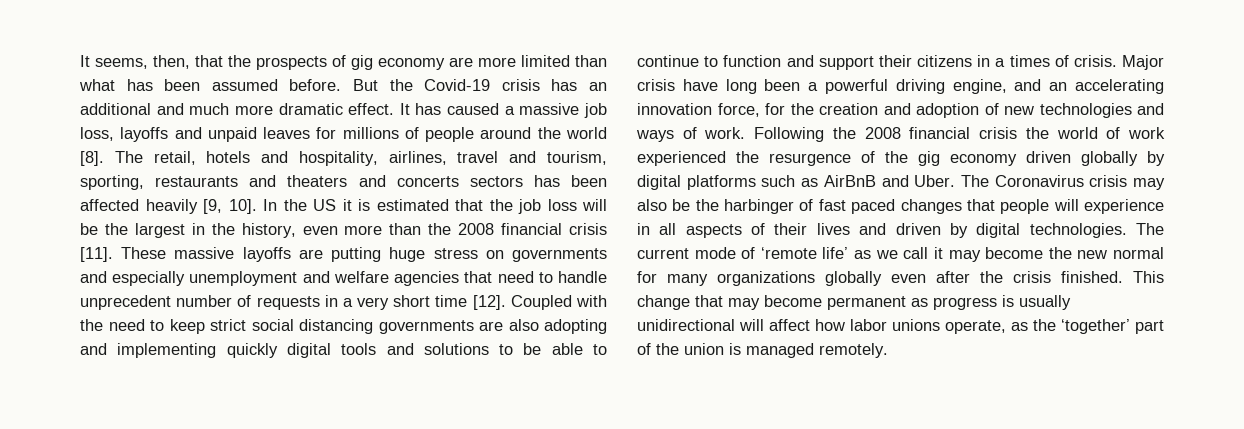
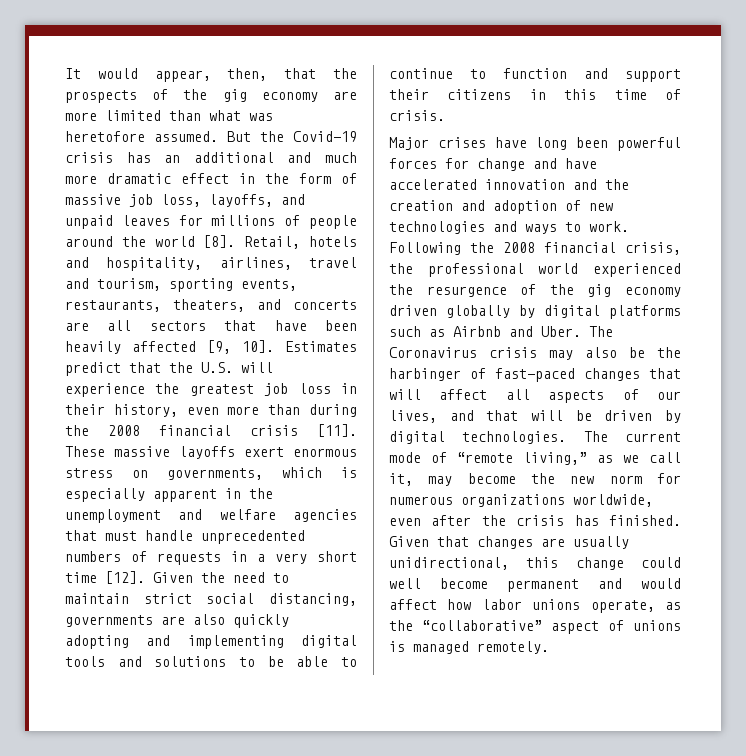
- It seems, then, that the prospects of gig economy are more limited than what has been assumed before.
+ It would appear, then, that the prospects of the gig economy are more limited than what was heretofore assumed.
- But the Covid-19 crisis has an additional and much more dramatic effect. It has caused a massive job loss, layoffs and unpaid leaves for millions of people around the world [8].
+ But the Covid-19 crisis has an additional and much more dramatic effect in the form of massive job loss, layoffs, and unpaid leaves for millions of people around the world [8].
- The retail, hotels and hospitality, airlines, travel and tourism, sporting, restaurants and theaters and concerts sectors has been affected heavily [9, 10]. In the US it is estimated that the job loss will be the largest in the history, even more than the 2008 financial crisis [11].
+ Retail, hotels and hospitality, airlines, travel and tourism, sporting events, restaurants, theaters, and concerts are all sectors that have been heavily affected [9, 10]. Estimates predict that the U.S. will experience the greatest job loss in their history, even more than during the 2008 financial crisis [11].
- These massive layoffs are putting huge stress on governments and especially unemployment and welfare agencies that need to handle unprecedent number of requests in a very short time [12].
+ These massive layoffs exert enormous stress on governments, which is especially apparent in the unemployment and welfare agencies that must handle unprecedented numbers of requests in a very short time [12].
- Coupled with the need to keep strict social distancing governments are also adopting and implementing quickly digital tools and solutions to be able to continue to function and support their citizens in a times of crisis. Major crisis have long been a powerful driving engine, and an accelerating innovation force, for the creation and adoption of new technologies and ways of work.
+ Given the need to maintain strict social distancing, governments are also quickly adopting and implementing digital tools and solutions to be able to continue to function and support their citizens in this time of crisis.
+ Major crises have long been powerful forces for change and have accelerated innovation and the creation and adoption of new technologies and ways to work.
- Following the 2008 financial crisis the world of work experienced the resurgence of the gig economy driven globally by digital platforms such as AirBnB and Uber.
+ Following the 2008 financial crisis, the professional world experienced the resurgence of the gig economy driven globally by digital platforms such as Airbnb and Uber.
- The Coronavirus crisis may also be the harbinger of fast paced changes that people will experience in all aspects of their lives and driven by digital technologies.
+ The Coronavirus crisis may also be the harbinger of fast-paced changes that will affect all aspects of our lives, and that will be driven by digital technologies.
- The current mode of ‘remote life’ as we call it may become the new normal for many organizations globally even after the crisis finished. This change that may become permanent as progress is usually unidirectional will affect how labor unions operate, as the ‘together’ part of the union is managed remotely.
+ The current mode of “remote living,” as we call it, may become the new norm for numerous organizations worldwide, even after the crisis has finished. Given that changes are usually unidirectional, this change could well become permanent and would affect how labor unions operate, as the “collaborative” aspect of unions is managed remotely.

